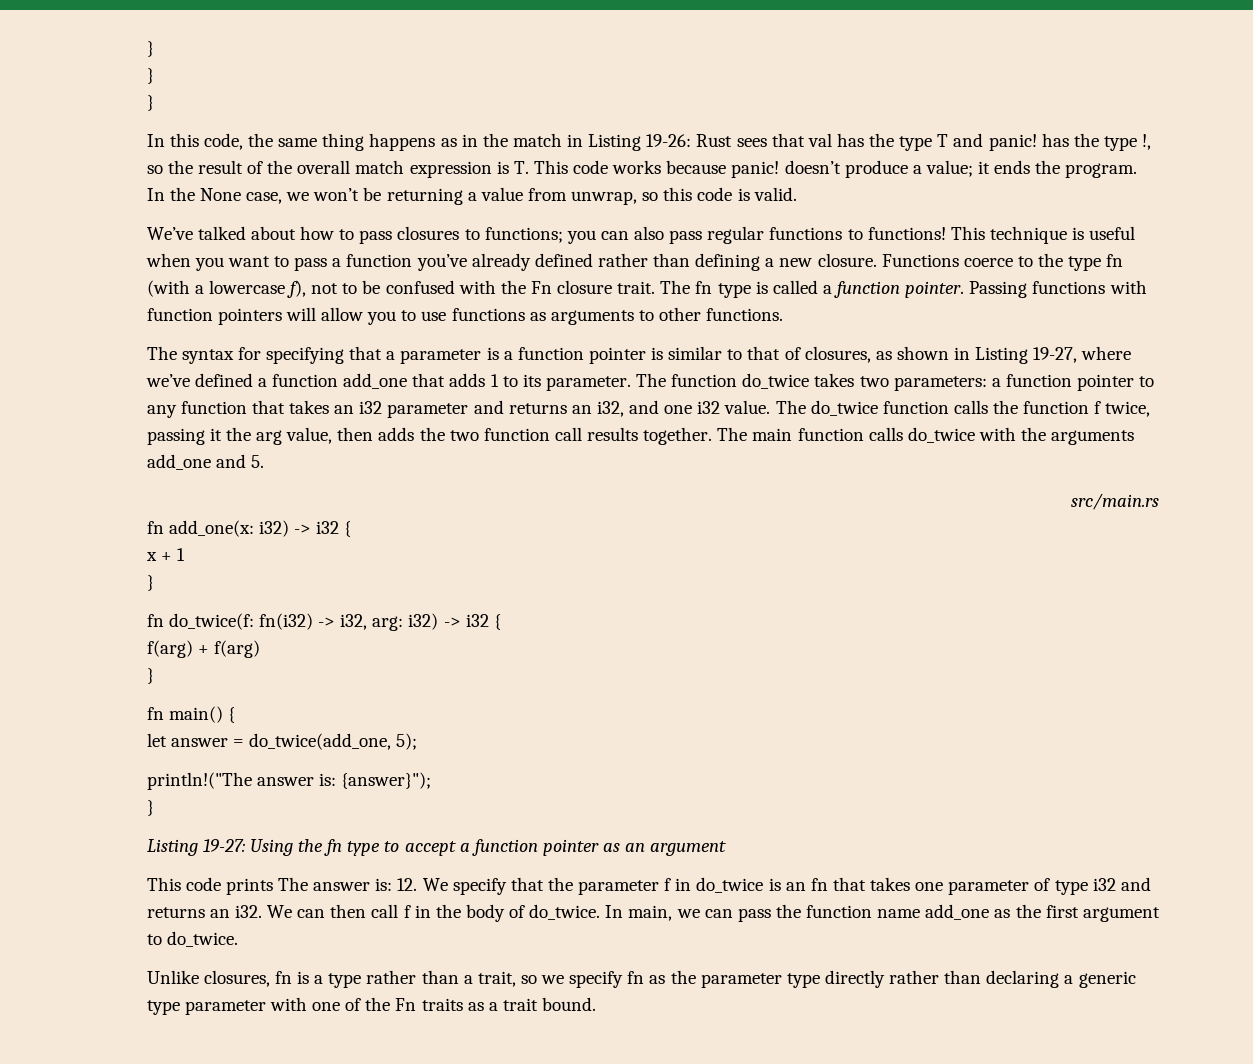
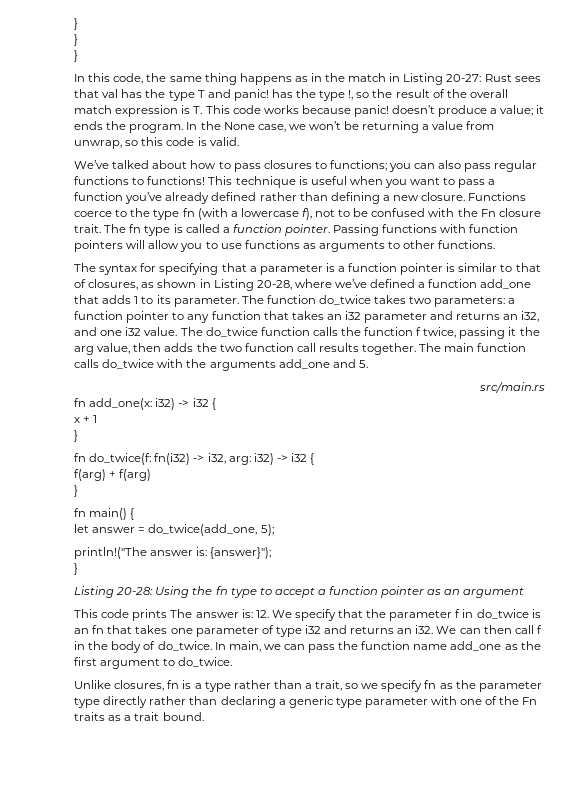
- In this code, the same thing happens as in the match in Listing 19-26: Rust sees that val has the type T and panic! has the type !, so the result of the overall match expression is T. This code works because panic! doesn’t produce a value; it ends the program.
+ In this code, the same thing happens as in the match in Listing 20-27: Rust sees that val has the type T and panic! has the type !, so the result of the overall match expression is T. This code works because panic! doesn’t produce a value; it ends the program.
- The syntax for specifying that a parameter is a function pointer is similar to that of closures, as shown in Listing 19-27, where we’ve defined a function add_one that adds 1 to its parameter.
+ The syntax for specifying that a parameter is a function pointer is similar to that of closures, as shown in Listing 20-28, where we’ve defined a function add_one that adds 1 to its parameter.
- Listing 19-27: Using the fn type to accept a function pointer as an argument
+ Listing 20-28: Using the fn type to accept a function pointer as an argument

